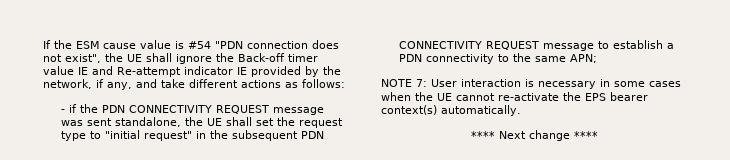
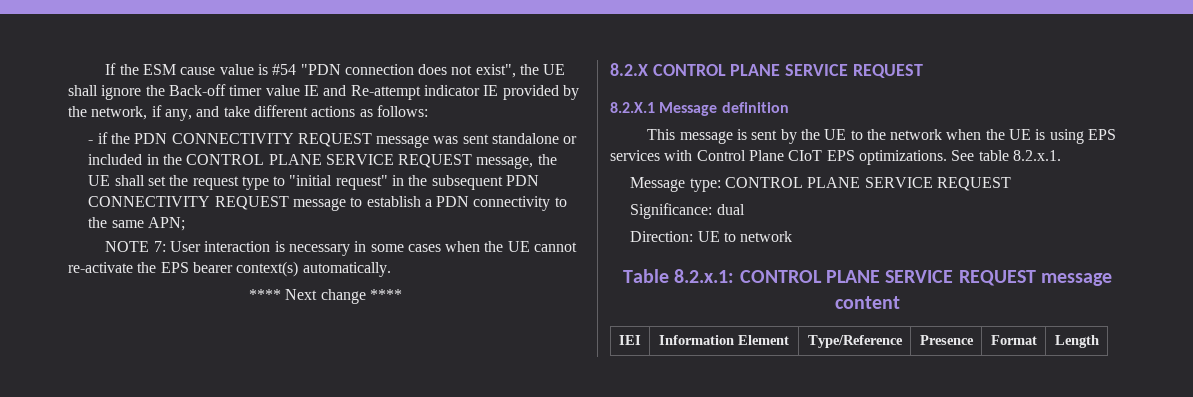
- - if the PDN CONNECTIVITY REQUEST message was sent standalone, the UE shall set the request type to "initial request" in the subsequent PDN CONNECTIVITY REQUEST message to establish a PDN connectivity to the same APN;
+ - if the PDN CONNECTIVITY REQUEST message was sent standalone or included in the CONTROL PLANE SERVICE REQUEST message, the UE shall set the request type to "initial request" in the subsequent PDN CONNECTIVITY REQUEST message to establish a PDN connectivity to the same APN;
+ 8.2.X CONTROL PLANE SERVICE REQUEST
+ 8.2.X.1 Message definition
+ This message is sent by the UE to the network when the UE is using EPS services with Control Plane CIoT EPS optimizations. See table 8.2.x.1.
+ Message type: CONTROL PLANE SERVICE REQUEST
+ Significance: dual
+ Direction: UE to network
+ Table 8.2.x.1: CONTROL PLANE SERVICE REQUEST message content
+ IEI | Information Element | Type/Reference | Presence | Format | Length

